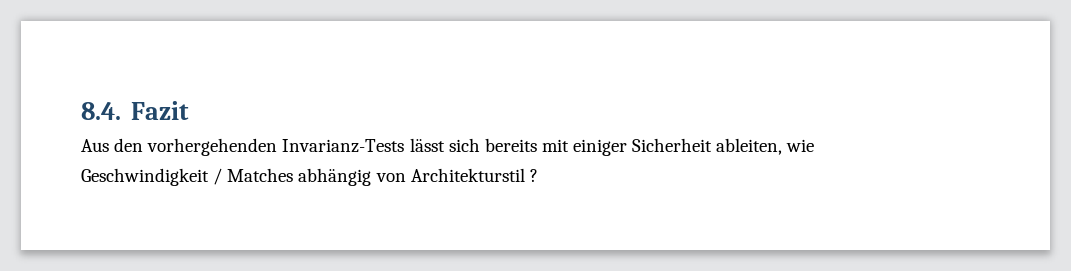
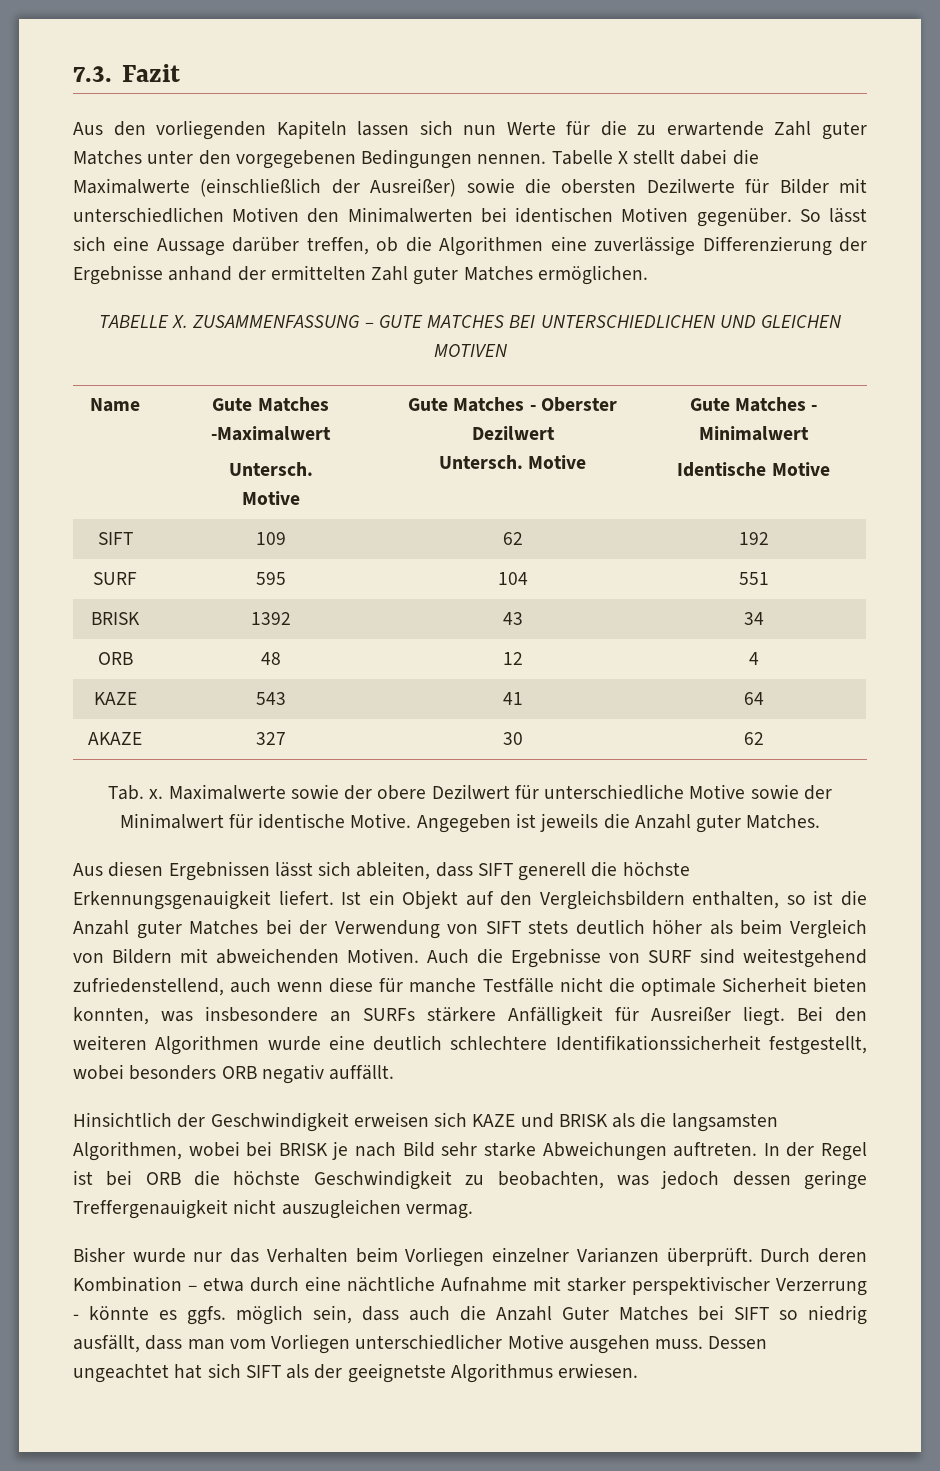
- 8.4. Fazit
+ 7.3. Fazit
- Aus den vorhergehenden Invarianz-Tests lässt sich bereits mit einiger Sicherheit ableiten, wie
- Geschwindigkeit / Matches abhängig von Architekturstil ?
+ Aus den vorliegenden Kapiteln lassen sich nun Werte für die zu erwartende Zahl guter Matches unter den vorgegebenen Bedingungen nennen. Tabelle X stellt dabei die Maximalwerte (einschließlich der Ausreißer) sowie die obersten Dezilwerte für Bilder mit unterschiedlichen Motiven den Minimalwerten bei identischen Motiven gegenüber. So lässt sich eine Aussage darüber treffen, ob die Algorithmen eine zuverlässige Differenzierung der Ergebnisse anhand der ermittelten Zahl guter Matches ermöglichen.
+ TABELLE X. ZUSAMMENFASSUNG – GUTE MATCHES BEI UNTERSCHIEDLICHEN UND GLEICHEN MOTIVEN
+ Name | Gute Matches -Maximalwert
+ Untersch.
+ Motive | Gute Matches - Oberster Dezilwert
+ Untersch. Motive | Gute Matches - Minimalwert
+ Identische Motive
+ SIFT | 109 | 62 | 192
+ SURF | 595 | 104 | 551
+ BRISK | 1392 | 43 | 34
+ ORB | 48 | 12 | 4
+ KAZE | 543 | 41 | 64
+ AKAZE | 327 | 30 | 62
+ Tab. x. Maximalwerte sowie der obere Dezilwert für unterschiedliche Motive sowie der Minimalwert für identische Motive. Angegeben ist jeweils die Anzahl guter Matches.
+ Aus diesen Ergebnissen lässt sich ableiten, dass SIFT generell die höchste Erkennungsgenauigkeit liefert. Ist ein Objekt auf den Vergleichsbildern enthalten, so ist die Anzahl guter Matches bei der Verwendung von SIFT stets deutlich höher als beim Vergleich von Bildern mit abweichenden Motiven. Auch die Ergebnisse von SURF sind weitestgehend zufriedenstellend, auch wenn diese für manche Testfälle nicht die optimale Sicherheit bieten konnten, was insbesondere an SURFs stärkere Anfälligkeit für Ausreißer liegt. Bei den weiteren Algorithmen wurde eine deutlich schlechtere Identifikationssicherheit festgestellt, wobei besonders ORB negativ auffällt.
+ Hinsichtlich der Geschwindigkeit erweisen sich KAZE und BRISK als die langsamsten Algorithmen, wobei bei BRISK je nach Bild sehr starke Abweichungen auftreten. In der Regel ist bei ORB die höchste Geschwindigkeit zu beobachten, was jedoch dessen geringe Treffergenauigkeit nicht auszugleichen vermag.
+ Bisher wurde nur das Verhalten beim Vorliegen einzelner Varianzen überprüft. Durch deren Kombination – etwa durch eine nächtliche Aufnahme mit starker perspektivischer Verzerrung - könnte es ggfs. möglich sein, dass auch die Anzahl Guter Matches bei SIFT so niedrig ausfällt, dass man vom Vorliegen unterschiedlicher Motive ausgehen muss. Dessen ungeachtet hat sich SIFT als der geeignetste Algorithmus erwiesen.

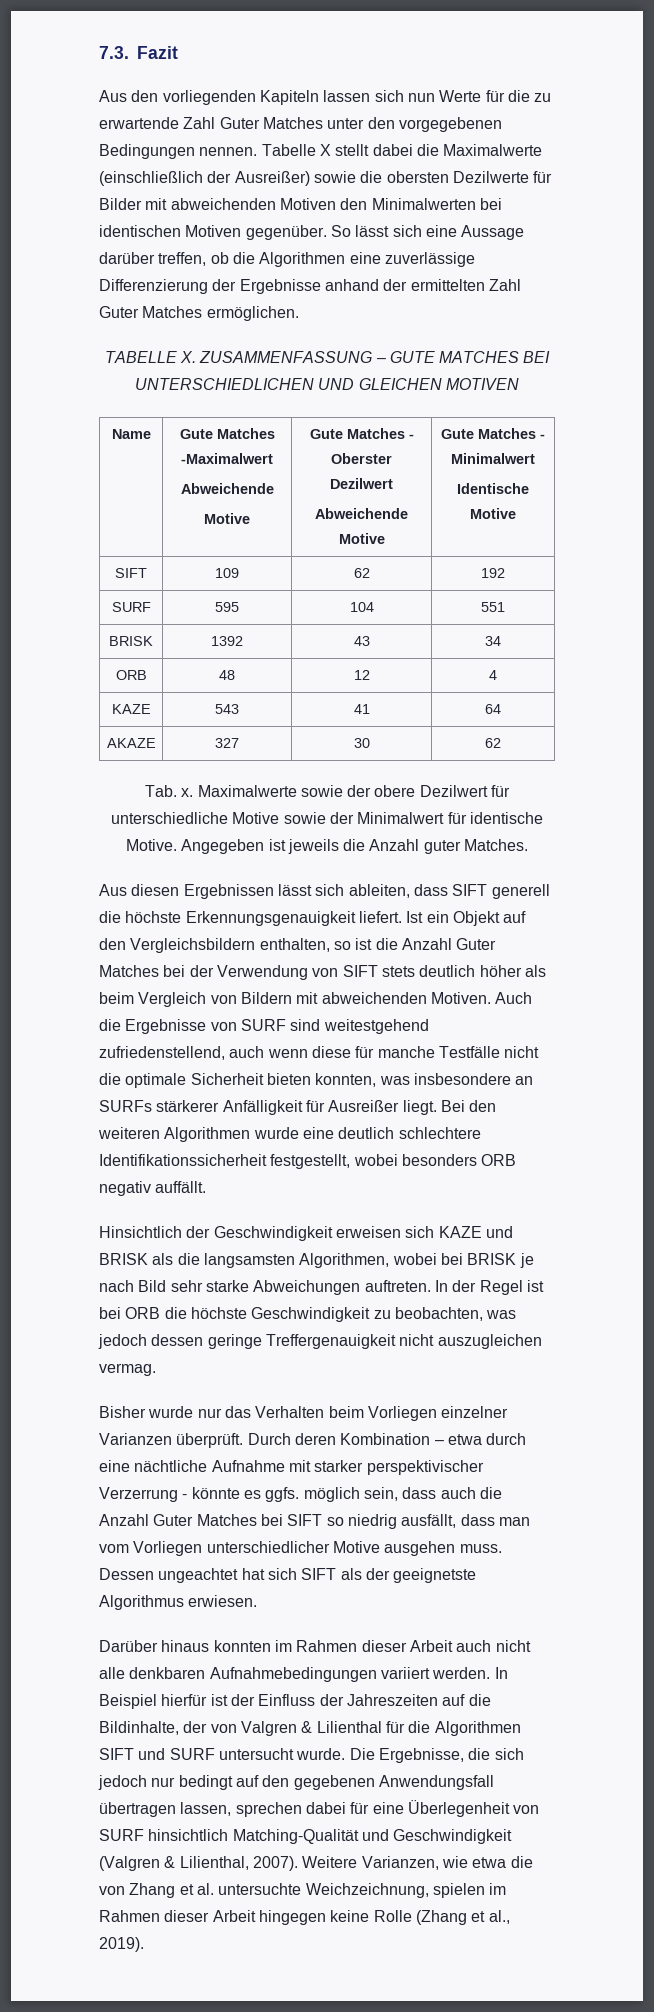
- Aus den vorliegenden Kapiteln lassen sich nun Werte für die zu erwartende Zahl guter Matches unter den vorgegebenen Bedingungen nennen.
+ Aus den vorliegenden Kapiteln lassen sich nun Werte für die zu erwartende Zahl Guter Matches unter den vorgegebenen Bedingungen nennen.
- Tabelle X stellt dabei die Maximalwerte (einschließlich der Ausreißer) sowie die obersten Dezilwerte für Bilder mit unterschiedlichen Motiven den Minimalwerten bei identischen Motiven gegenüber.
+ Tabelle X stellt dabei die Maximalwerte (einschließlich der Ausreißer) sowie die obersten Dezilwerte für Bilder mit abweichenden Motiven den Minimalwerten bei identischen Motiven gegenüber.
- So lässt sich eine Aussage darüber treffen, ob die Algorithmen eine zuverlässige Differenzierung der Ergebnisse anhand der ermittelten Zahl guter Matches ermöglichen.
+ So lässt sich eine Aussage darüber treffen, ob die Algorithmen eine zuverlässige Differenzierung der Ergebnisse anhand der ermittelten Zahl Guter Matches ermöglichen.
  Name | Gute Matches -Maximalwert
- Untersch.
+ Abweichende
  Motive | Gute Matches - Oberster Dezilwert
- Untersch. Motive | Gute Matches - Minimalwert
+ Abweichende Motive | Gute Matches - Minimalwert
- Ist ein Objekt auf den Vergleichsbildern enthalten, so ist die Anzahl guter Matches bei der Verwendung von SIFT stets deutlich höher als beim Vergleich von Bildern mit abweichenden Motiven.
+ Ist ein Objekt auf den Vergleichsbildern enthalten, so ist die Anzahl Guter Matches bei der Verwendung von SIFT stets deutlich höher als beim Vergleich von Bildern mit abweichenden Motiven.
- Auch die Ergebnisse von SURF sind weitestgehend zufriedenstellend, auch wenn diese für manche Testfälle nicht die optimale Sicherheit bieten konnten, was insbesondere an SURFs stärkere Anfälligkeit für Ausreißer liegt.
+ Auch die Ergebnisse von SURF sind weitestgehend zufriedenstellend, auch wenn diese für manche Testfälle nicht die optimale Sicherheit bieten konnten, was insbesondere an SURFs stärkerer Anfälligkeit für Ausreißer liegt.
+ Darüber hinaus konnten im Rahmen dieser Arbeit auch nicht alle denkbaren Aufnahmebedingungen variiert werden. In Beispiel hierfür ist der Einfluss der Jahreszeiten auf die Bildinhalte, der von Valgren & Lilienthal für die Algorithmen SIFT und SURF untersucht wurde. Die Ergebnisse, die sich jedoch nur bedingt auf den gegebenen Anwendungsfall übertragen lassen, sprechen dabei für eine Überlegenheit von SURF hinsichtlich Matching-Qualität und Geschwindigkeit (Valgren & Lilienthal, 2007). Weitere Varianzen, wie etwa die von Zhang et al. untersuchte Weichzeichnung, spielen im Rahmen dieser Arbeit hingegen keine Rolle (Zhang et al., 2019).

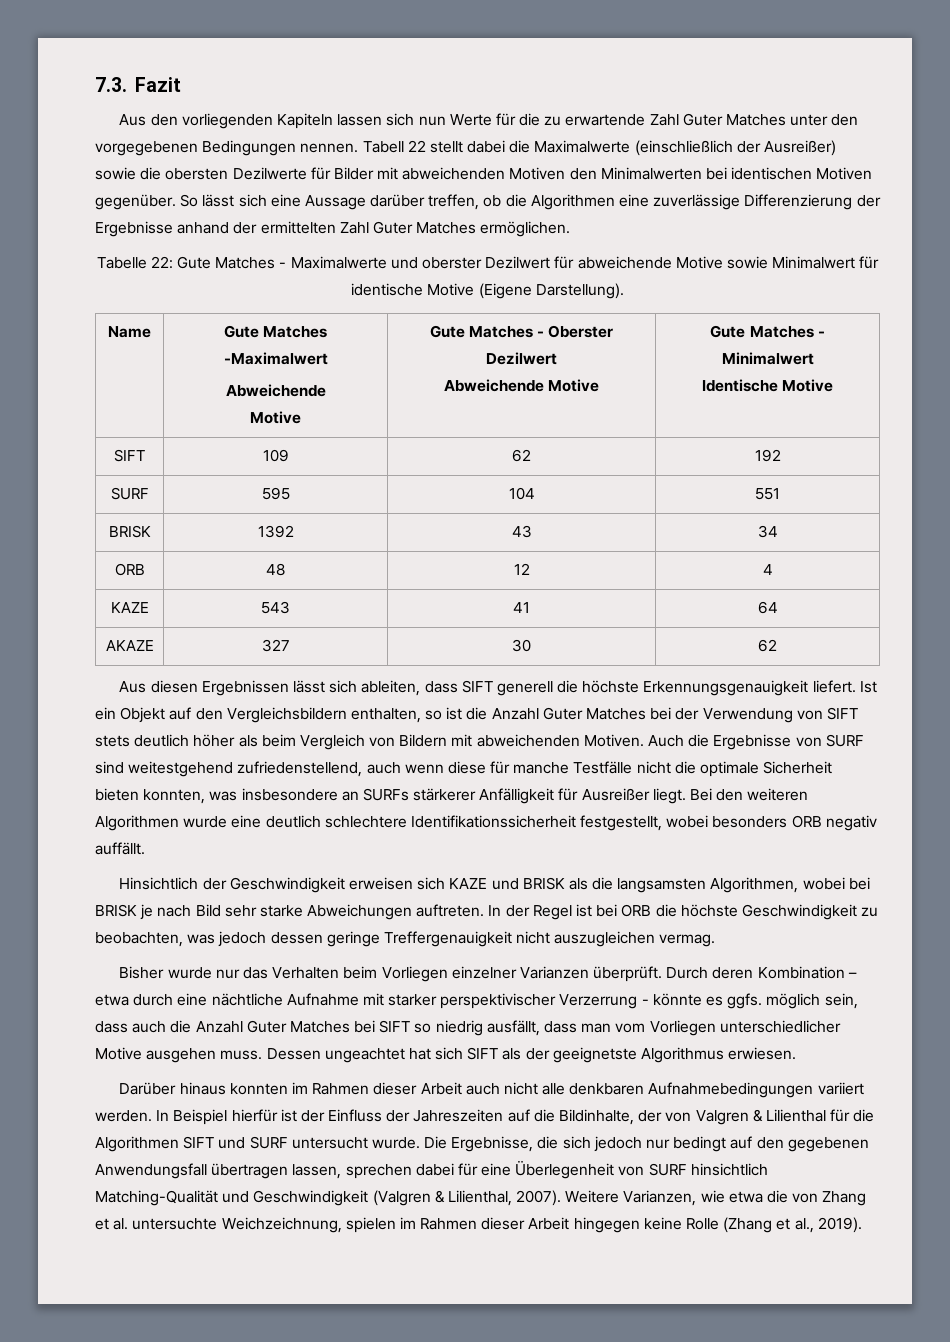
- Tabelle X stellt dabei die Maximalwerte (einschließlich der Ausreißer) sowie die obersten Dezilwerte für Bilder mit abweichenden Motiven den Minimalwerten bei identischen Motiven gegenüber.
+ Tabell 22 stellt dabei die Maximalwerte (einschließlich der Ausreißer) sowie die obersten Dezilwerte für Bilder mit abweichenden Motiven den Minimalwerten bei identischen Motiven gegenüber.
- TABELLE X. ZUSAMMENFASSUNG – GUTE MATCHES BEI UNTERSCHIEDLICHEN UND GLEICHEN MOTIVEN
+ Tabelle 22: Gute Matches - Maximalwerte und oberster Dezilwert für abweichende Motive sowie Minimalwert für identische Motive (Eigene Darstellung).
- Tab. x. Maximalwerte sowie der obere Dezilwert für unterschiedliche Motive sowie der Minimalwert für identische Motive. Angegeben ist jeweils die Anzahl guter Matches.

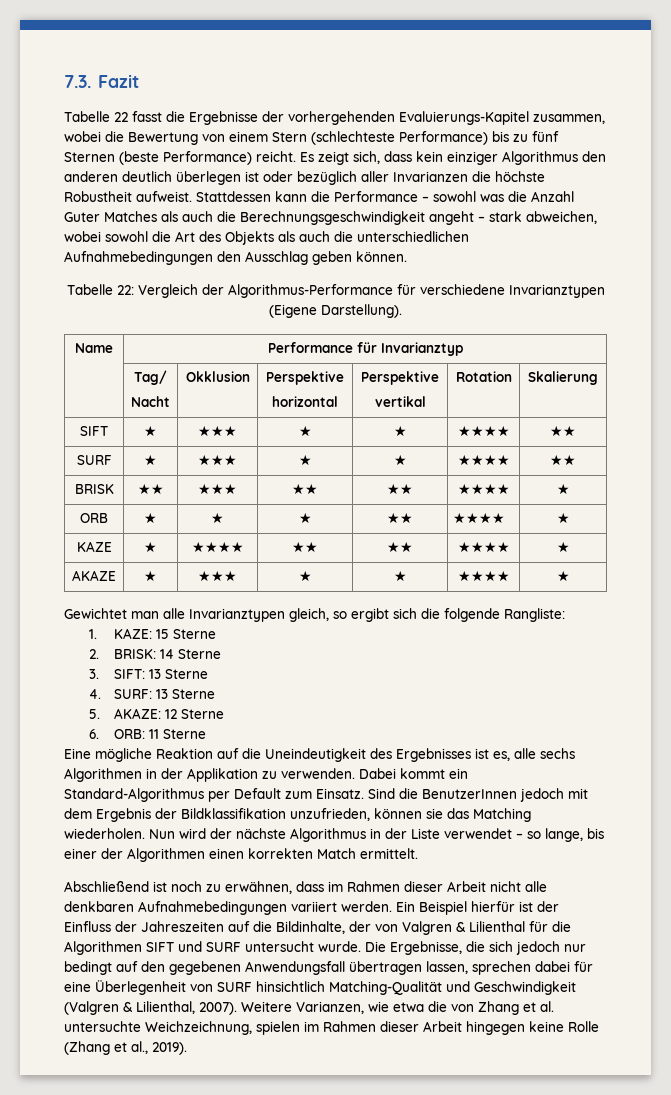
- Aus den vorliegenden Kapiteln lassen sich nun Werte für die zu erwartende Zahl Guter Matches unter den vorgegebenen Bedingungen nennen. Tabell 22 stellt dabei die Maximalwerte (einschließlich der Ausreißer) sowie die obersten Dezilwerte für Bilder mit abweichenden Motiven den Minimalwerten bei identischen Motiven gegenüber. So lässt sich eine Aussage darüber treffen, ob die Algorithmen eine zuverlässige Differenzierung der Ergebnisse anhand der ermittelten Zahl Guter Matches ermöglichen.
- Tabelle 22: Gute Matches - Maximalwerte und oberster Dezilwert für abweichende Motive sowie Minimalwert für identische Motive (Eigene Darstellung).
- Name | Gute Matches -Maximalwert
- Abweichende
- Motive | Gute Matches - Oberster Dezilwert
- Abweichende Motive | Gute Matches - Minimalwert
- Identische Motive
- SIFT | 109 | 62 | 192
- SURF | 595 | 104 | 551
- BRISK | 1392 | 43 | 34
- ORB | 48 | 12 | 4
- KAZE | 543 | 41 | 64
- AKAZE | 327 | 30 | 62
- Aus diesen Ergebnissen lässt sich ableiten, dass SIFT generell die höchste Erkennungsgenauigkeit liefert. Ist ein Objekt auf den Vergleichsbildern enthalten, so ist die Anzahl Guter Matches bei der Verwendung von SIFT stets deutlich höher als beim Vergleich von Bildern mit abweichenden Motiven. Auch die Ergebnisse von SURF sind weitestgehend zufriedenstellend, auch wenn diese für manche Testfälle nicht die optimale Sicherheit bieten konnten, was insbesondere an SURFs stärkerer Anfälligkeit für Ausreißer liegt. Bei den weiteren Algorithmen wurde eine deutlich schlechtere Identifikationssicherheit festgestellt, wobei besonders ORB negativ auffällt.
- Hinsichtlich der Geschwindigkeit erweisen sich KAZE und BRISK als die langsamsten Algorithmen, wobei bei BRISK je nach Bild sehr starke Abweichungen auftreten. In der Regel ist bei ORB die höchste Geschwindigkeit zu beobachten, was jedoch dessen geringe Treffergenauigkeit nicht auszugleichen vermag.
- Bisher wurde nur das Verhalten beim Vorliegen einzelner Varianzen überprüft. Durch deren Kombination – etwa durch eine nächtliche Aufnahme mit starker perspektivischer Verzerrung - könnte es ggfs. möglich sein, dass auch die Anzahl Guter Matches bei SIFT so niedrig ausfällt, dass man vom Vorliegen unterschiedlicher Motive ausgehen muss. Dessen ungeachtet hat sich SIFT als der geeignetste Algorithmus erwiesen.
- Darüber hinaus konnten im Rahmen dieser Arbeit auch nicht alle denkbaren Aufnahmebedingungen variiert werden.
+ Tabelle 22 fasst die Ergebnisse der vorhergehenden Evaluierungs-Kapitel zusammen, wobei die Bewertung von einem Stern (schlechteste Performance) bis zu fünf Sternen (beste Performance) reicht. Es zeigt sich, dass kein einziger Algorithmus den anderen deutlich überlegen ist oder bezüglich aller Invarianzen die höchste Robustheit aufweist. Stattdessen kann die Performance – sowohl was die Anzahl Guter Matches als auch die Berechnungsgeschwindigkeit angeht – stark abweichen, wobei sowohl die Art des Objekts als auch die unterschiedlichen Aufnahmebedingungen den Ausschlag geben können.
+ Tabelle 22: Vergleich der Algorithmus-Performance für verschiedene Invarianztypen (Eigene Darstellung).
+ Name | Performance für Invarianztyp
+ | Tag/
+ Nacht | Okklusion | Perspektive
+ horizontal | Perspektive
+ vertikal | Rotation | Skalierung
+ SIFT | ★ | ★★★ | ★ | ★ | ★★★★ | ★★
+ SURF | ★ | ★★★ | ★ | ★ | ★★★★ | ★★
+ BRISK | ★★ | ★★★ | ★★ | ★★ | ★★★★ | ★
+ ORB | ★ | ★ | ★ | ★★ | ★★★★ | ★
+ KAZE | ★ | ★★★★ | ★★ | ★★ | ★★★★ | ★
+ AKAZE | ★ | ★★★ | ★ | ★ | ★★★★ | ★
+ Gewichtet man alle Invarianztypen gleich, so ergibt sich die folgende Rangliste:
+ 1. KAZE: 15 Sterne
+ 2. BRISK: 14 Sterne
+ 3. SIFT: 13 Sterne
+ 4. SURF: 13 Sterne
+ 5. AKAZE: 12 Sterne
+ 6. ORB: 11 Sterne
+ Eine mögliche Reaktion auf die Uneindeutigkeit des Ergebnisses ist es, alle sechs Algorithmen in der Applikation zu verwenden. Dabei kommt ein Standard-Algorithmus per Default zum Einsatz. Sind die BenutzerInnen jedoch mit dem Ergebnis der Bildklassifikation unzufrieden, können sie das Matching wiederholen. Nun wird der nächste Algorithmus in der Liste verwendet – so lange, bis einer der Algorithmen einen korrekten Match ermittelt.
+ Abschließend ist noch zu erwähnen, dass im Rahmen dieser Arbeit nicht alle denkbaren Aufnahmebedingungen variiert werden.
- In Beispiel hierfür ist der Einfluss der Jahreszeiten auf die Bildinhalte, der von Valgren & Lilienthal für die Algorithmen SIFT und SURF untersucht wurde.
+ Ein Beispiel hierfür ist der Einfluss der Jahreszeiten auf die Bildinhalte, der von Valgren & Lilienthal für die Algorithmen SIFT und SURF untersucht wurde.

